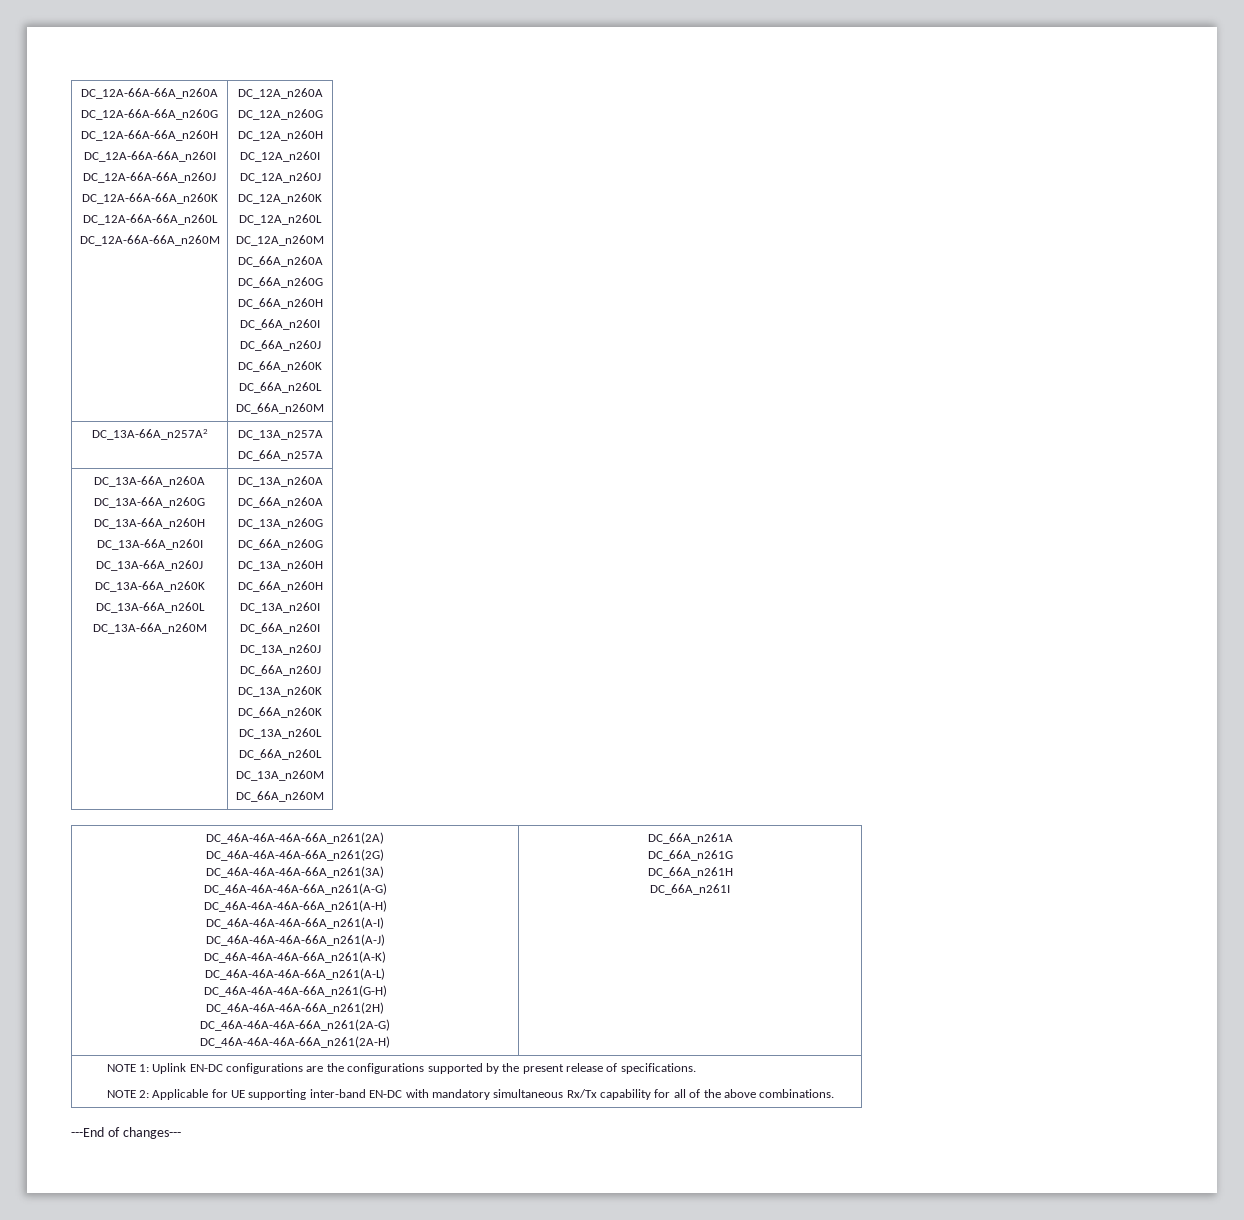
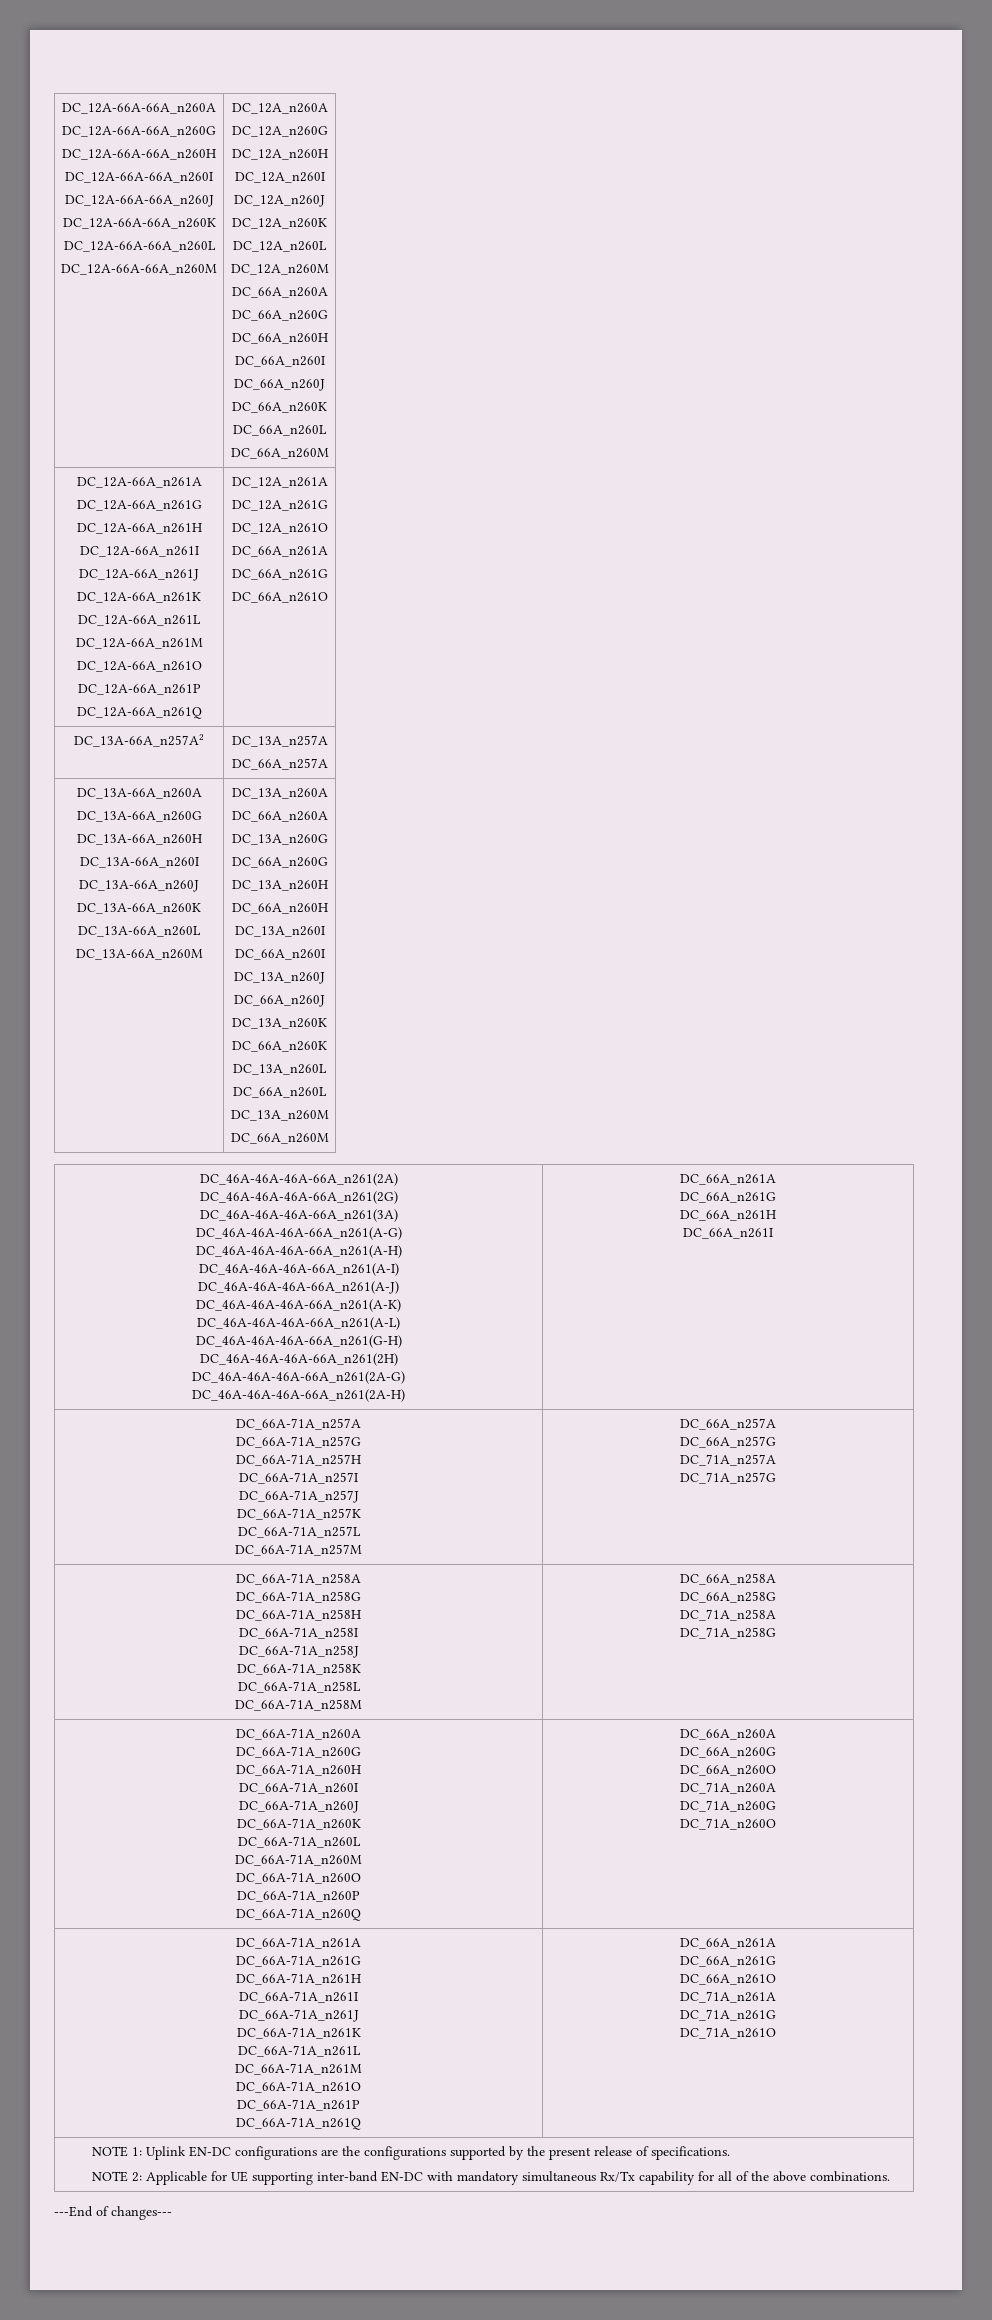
+ DC_12A-66A_n261A
+ DC_12A-66A_n261G
+ DC_12A-66A_n261H
+ DC_12A-66A_n261I
+ DC_12A-66A_n261J
+ DC_12A-66A_n261K
+ DC_12A-66A_n261L
+ DC_12A-66A_n261M
+ DC_12A-66A_n261O
+ DC_12A-66A_n261P
+ DC_12A-66A_n261Q | DC_12A_n261A
+ DC_12A_n261G
+ DC_12A_n261O
+ DC_66A_n261A
+ DC_66A_n261G
+ DC_66A_n261O
+ DC_66A-71A_n257A
+ DC_66A-71A_n257G
+ DC_66A-71A_n257H
+ DC_66A-71A_n257I
+ DC_66A-71A_n257J
+ DC_66A-71A_n257K
+ DC_66A-71A_n257L
+ DC_66A-71A_n257M | DC_66A_n257A
+ DC_66A_n257G
+ DC_71A_n257A
+ DC_71A_n257G
+ DC_66A-71A_n258A
+ DC_66A-71A_n258G
+ DC_66A-71A_n258H
+ DC_66A-71A_n258I
+ DC_66A-71A_n258J
+ DC_66A-71A_n258K
+ DC_66A-71A_n258L
+ DC_66A-71A_n258M | DC_66A_n258A
+ DC_66A_n258G
+ DC_71A_n258A
+ DC_71A_n258G
+ DC_66A-71A_n260A
+ DC_66A-71A_n260G
+ DC_66A-71A_n260H
+ DC_66A-71A_n260I
+ DC_66A-71A_n260J
+ DC_66A-71A_n260K
+ DC_66A-71A_n260L
+ DC_66A-71A_n260M
+ DC_66A-71A_n260O
+ DC_66A-71A_n260P
+ DC_66A-71A_n260Q | DC_66A_n260A
+ DC_66A_n260G
+ DC_66A_n260O
+ DC_71A_n260A
+ DC_71A_n260G
+ DC_71A_n260O
+ DC_66A-71A_n261A
+ DC_66A-71A_n261G
+ DC_66A-71A_n261H
+ DC_66A-71A_n261I
+ DC_66A-71A_n261J
+ DC_66A-71A_n261K
+ DC_66A-71A_n261L
+ DC_66A-71A_n261M
+ DC_66A-71A_n261O
+ DC_66A-71A_n261P
+ DC_66A-71A_n261Q | DC_66A_n261A
+ DC_66A_n261G
+ DC_66A_n261O
+ DC_71A_n261A
+ DC_71A_n261G
+ DC_71A_n261O

